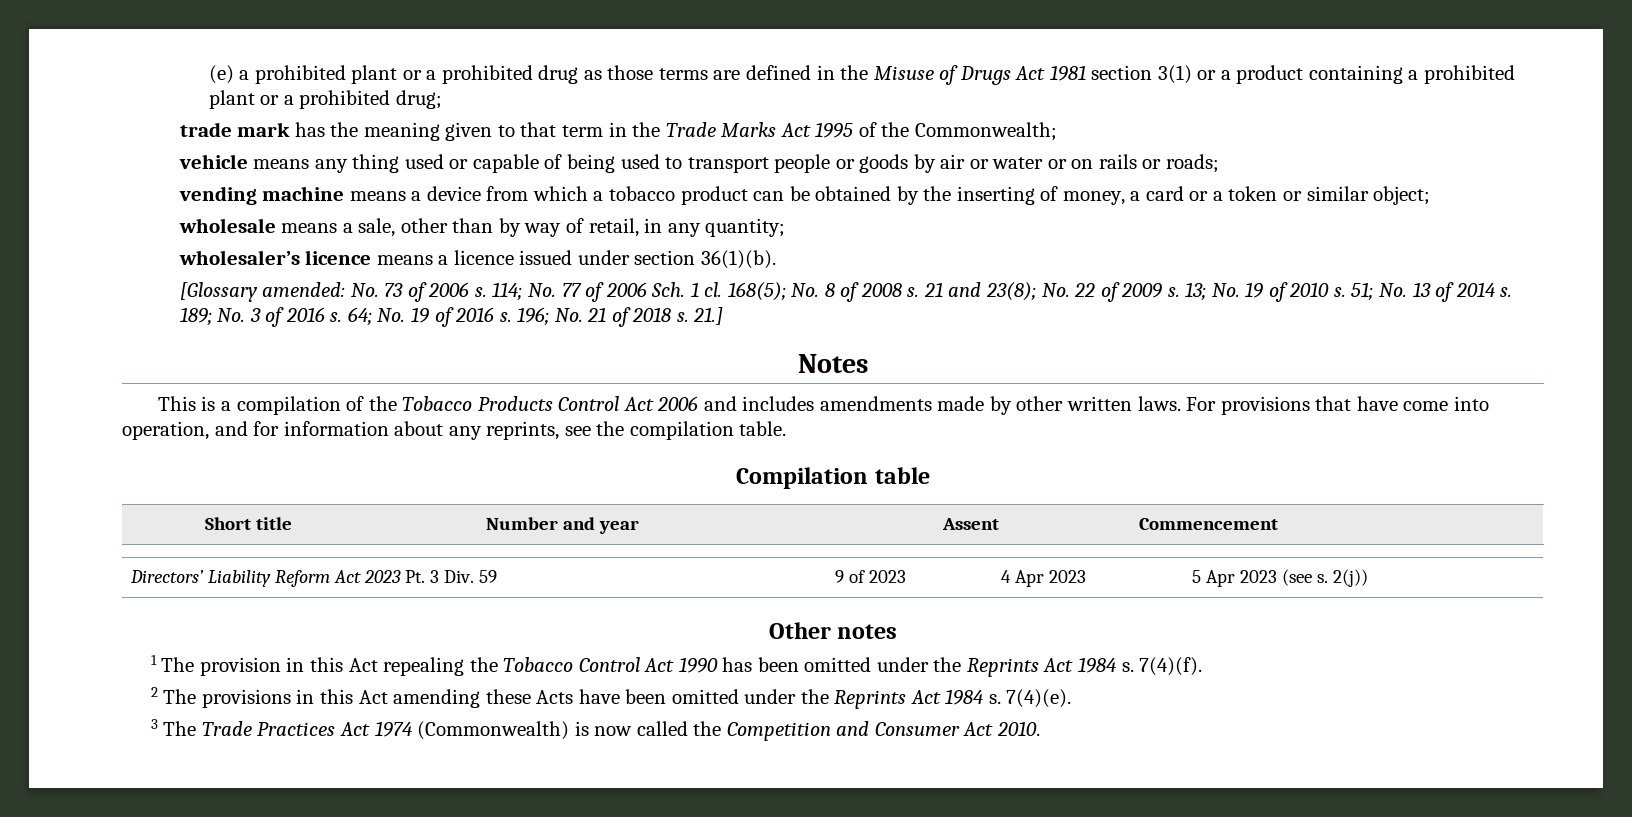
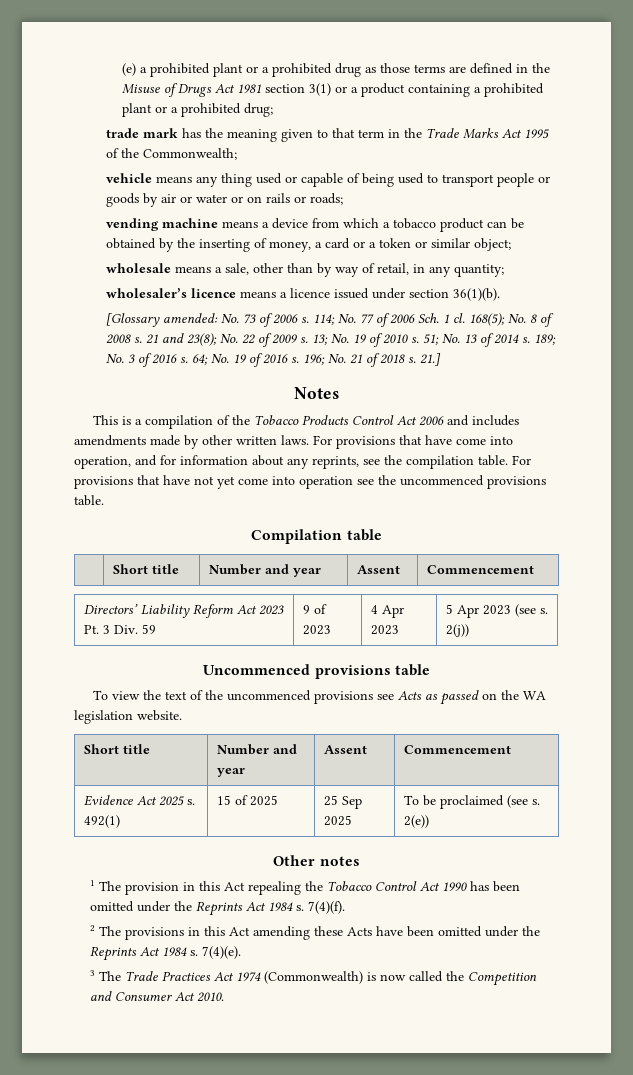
+ For provisions that have not yet come into operation see the uncommenced provisions table.
+ Uncommenced provisions table
+ To view the text of the uncommenced provisions see Acts as passed on the WA legislation website.
+ Short title | Number and year | Assent | Commencement
+ Evidence Act 2025 s. 492(1) | 15 of 2025 | 25 Sep 2025 | To be proclaimed (see s. 2(e))

